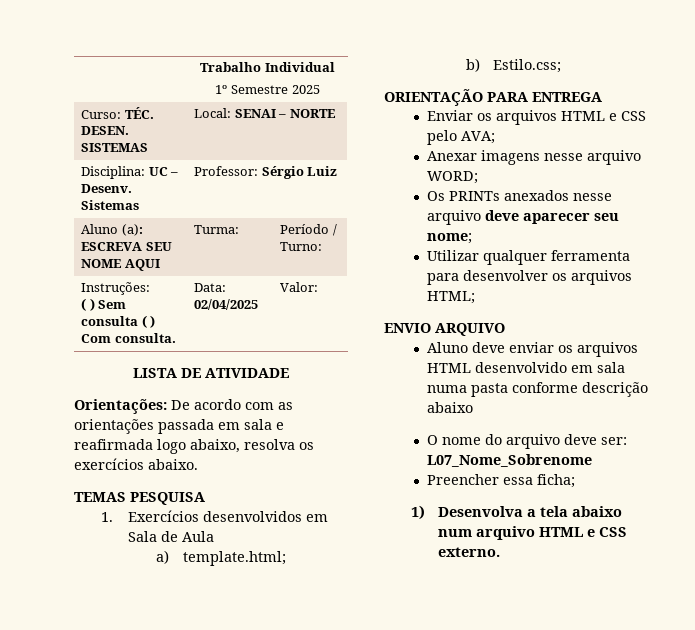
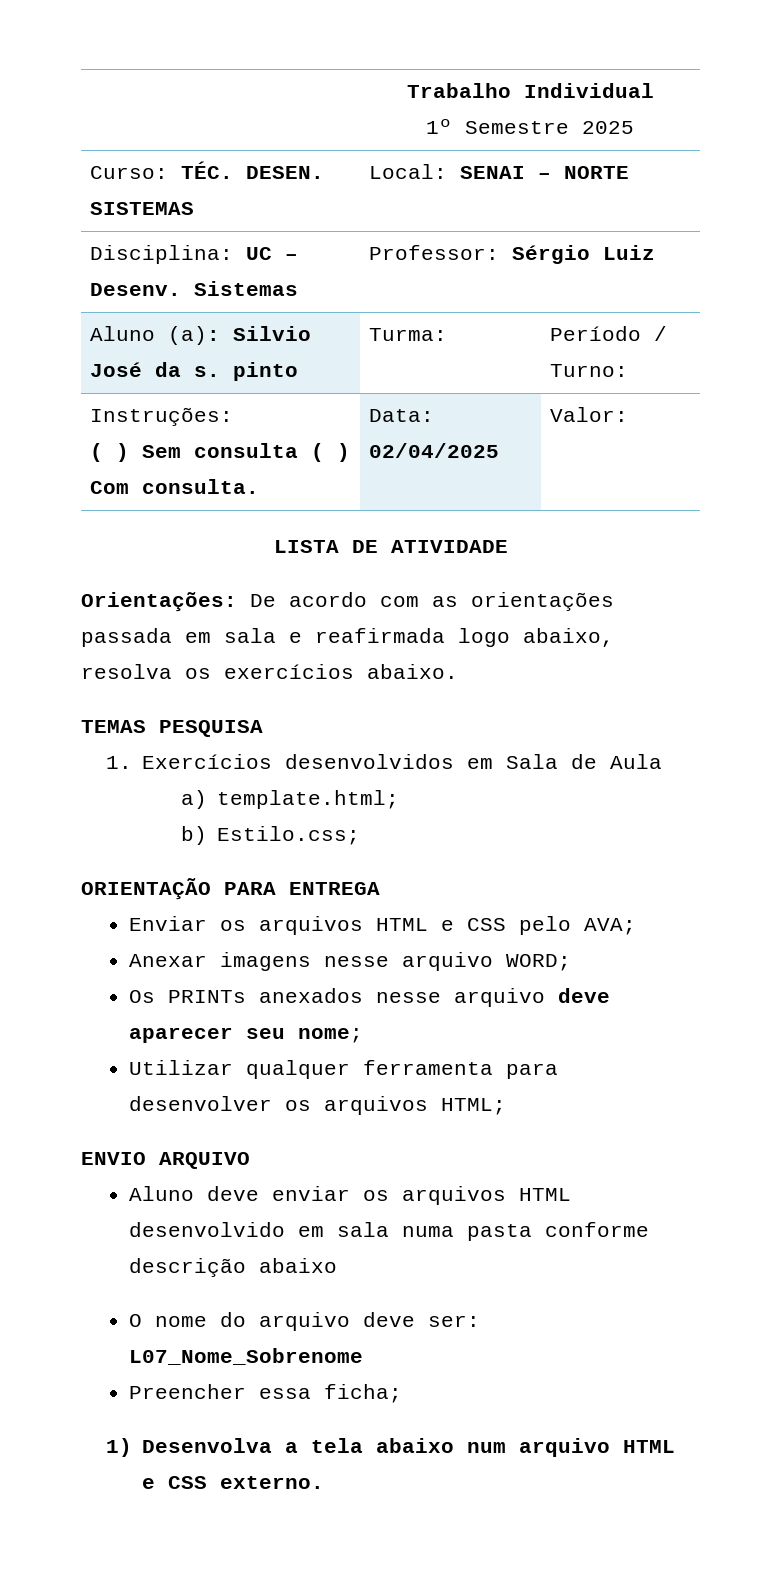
- Aluno (a): ESCREVA SEU NOME AQUI | Turma: | Período / Turno:
+ Aluno (a): Silvio José da s. pinto | Turma: | Período / Turno:

